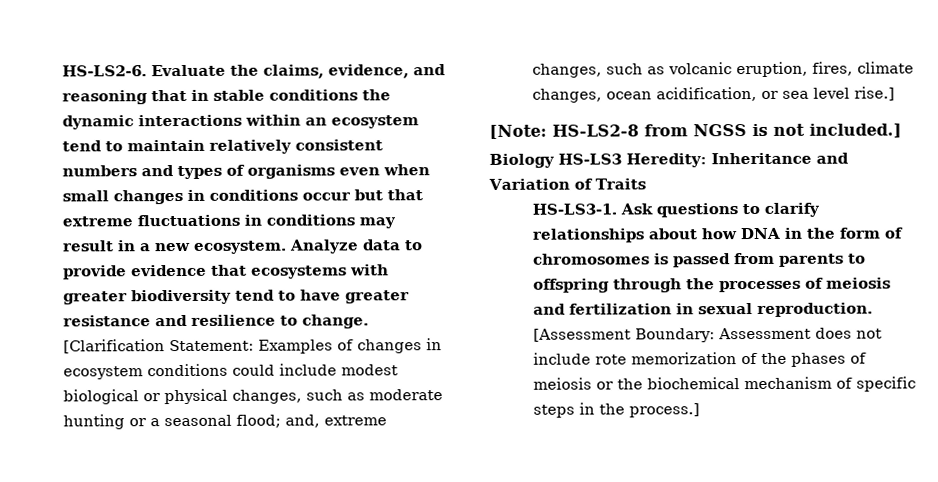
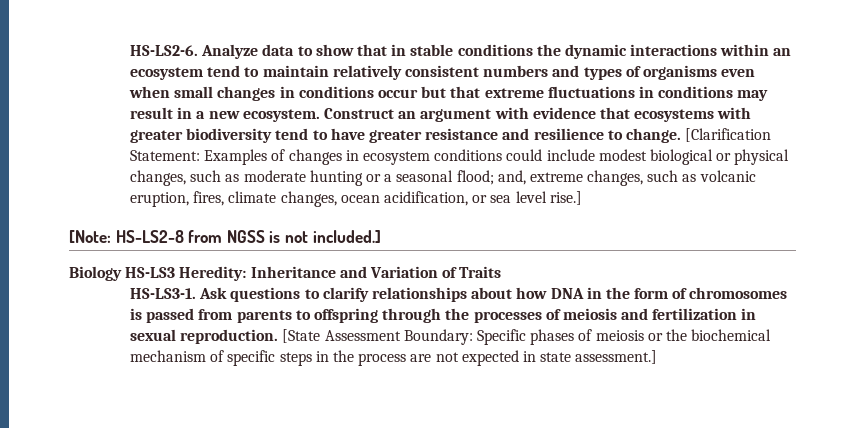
- Evaluate the claims, evidence, and reasoning that in stable conditions the dynamic interactions within an ecosystem tend to maintain relatively consistent numbers and types of organisms even when small changes in conditions occur but that extreme fluctuations in conditions may result in a new ecosystem.
+ Analyze data to show that in stable conditions the dynamic interactions within an ecosystem tend to maintain relatively consistent numbers and types of organisms even when small changes in conditions occur but that extreme fluctuations in conditions may result in a new ecosystem.
- Analyze data to provide evidence that ecosystems with greater biodiversity tend to have greater resistance and resilience to change.
+ Construct an argument with evidence that ecosystems with greater biodiversity tend to have greater resistance and resilience to change.
- [Assessment Boundary: Assessment does not include rote memorization of the phases of meiosis or the biochemical mechanism of specific steps in the process.]
+ [State Assessment Boundary: Specific phases of meiosis or the biochemical mechanism of specific steps in the process are not expected in state assessment.]

